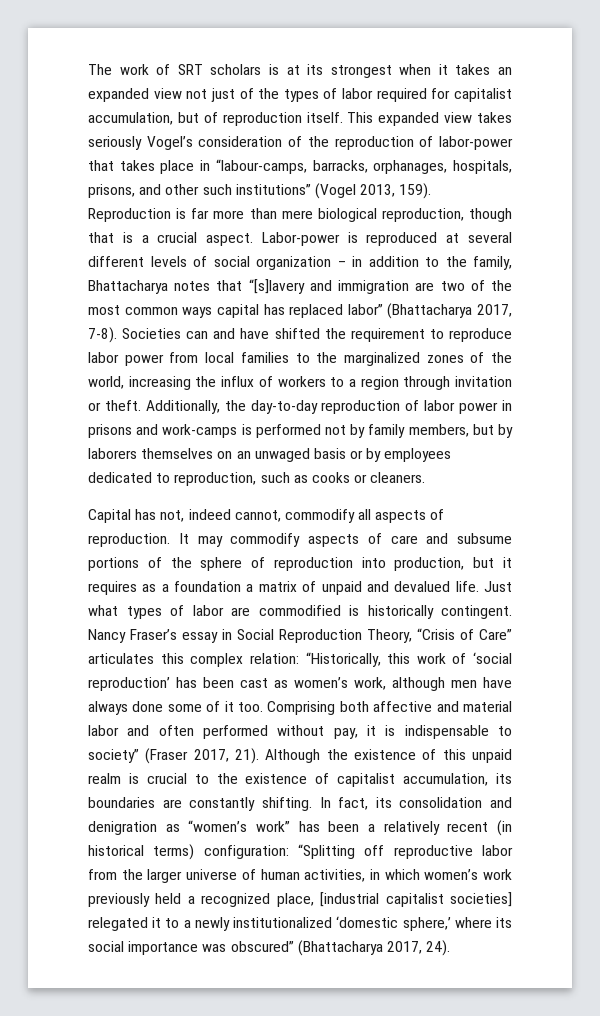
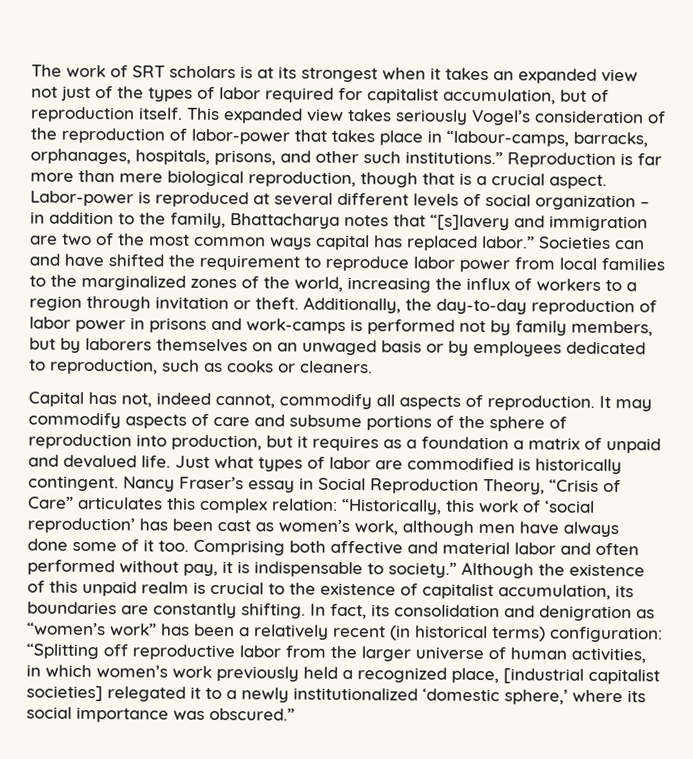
- This expanded view takes seriously Vogel’s consideration of the reproduction of labor-power that takes place in “labour-camps, barracks, orphanages, hospitals, prisons, and other such institutions” (Vogel 2013, 159).
+ This expanded view takes seriously Vogel’s consideration of the reproduction of labor-power that takes place in “labour-camps, barracks, orphanages, hospitals, prisons, and other such institutions.”
- Labor-power is reproduced at several different levels of social organization – in addition to the family, Bhattacharya notes that “[s]lavery and immigration are two of the most common ways capital has replaced labor” (Bhattacharya 2017, 7-8).
+ Labor-power is reproduced at several different levels of social organization – in addition to the family, Bhattacharya notes that “[s]lavery and immigration are two of the most common ways capital has replaced labor.”
- Comprising both affective and material labor and often performed without pay, it is indispensable to society” (Fraser 2017, 21).
+ Comprising both affective and material labor and often performed without pay, it is indispensable to society.”
- In fact, its consolidation and denigration as “women’s work” has been a relatively recent (in historical terms) configuration: “Splitting off reproductive labor from the larger universe of human activities, in which women’s work previously held a recognized place, [industrial capitalist societies] relegated it to a newly institutionalized ‘domestic sphere,’ where its social importance was obscured” (Bhattacharya 2017, 24).
+ In fact, its consolidation and denigration as “women’s work” has been a relatively recent (in historical terms) configuration: “Splitting off reproductive labor from the larger universe of human activities, in which women’s work previously held a recognized place, [industrial capitalist societies] relegated it to a newly institutionalized ‘domestic sphere,’ where its social importance was obscured.”

